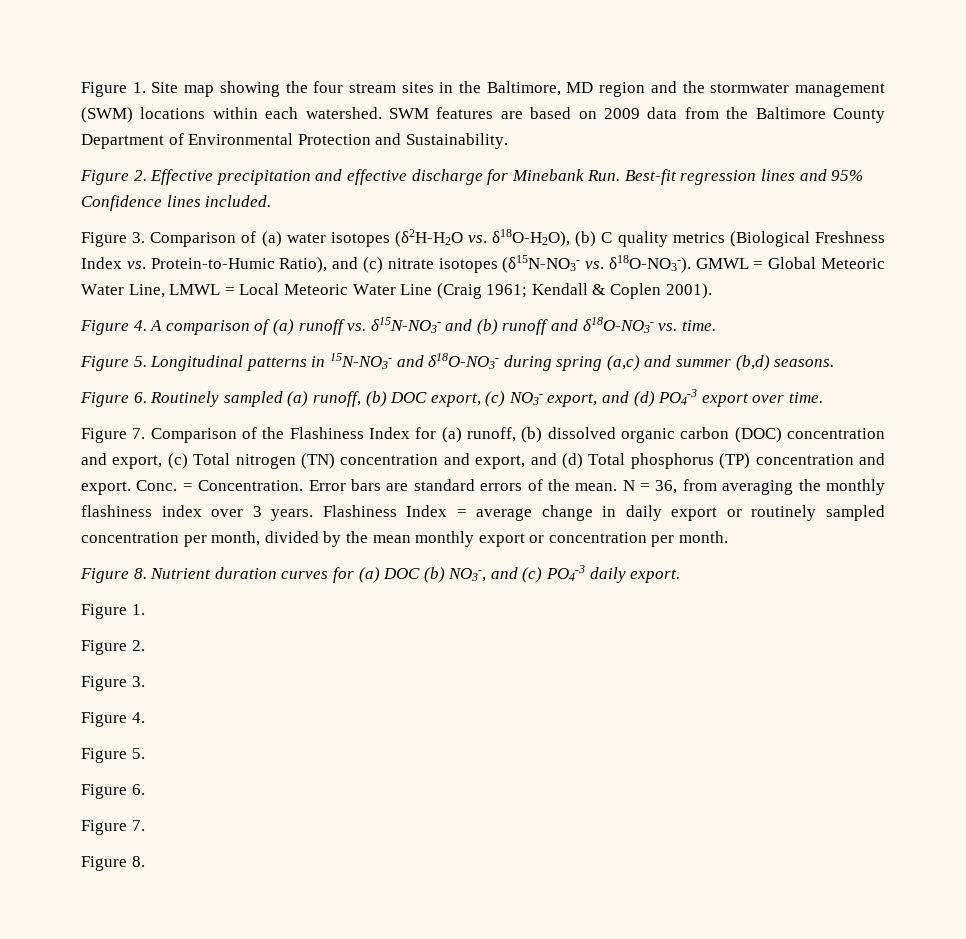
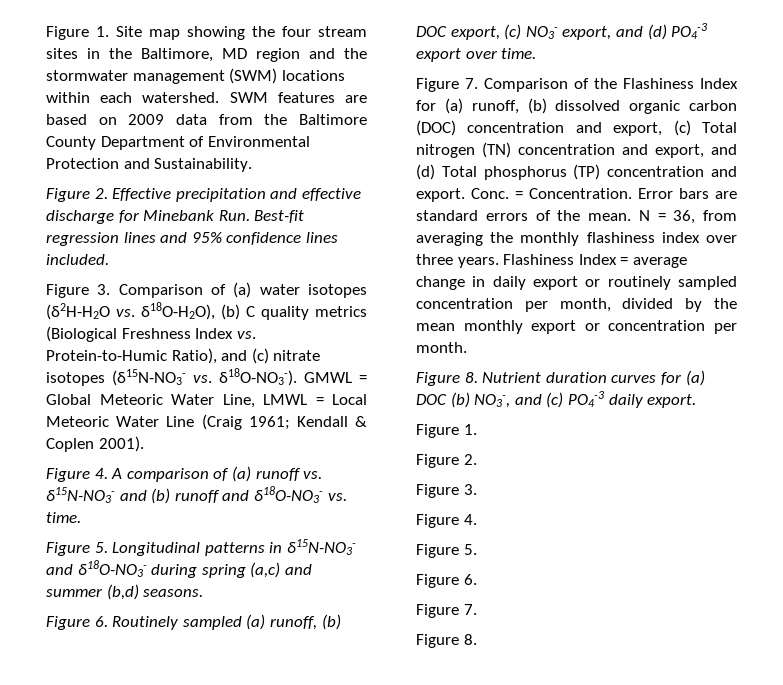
- Figure 2. Effective precipitation and effective discharge for Minebank Run. Best-fit regression lines and 95% Confidence lines included.
+ Figure 2. Effective precipitation and effective discharge for Minebank Run. Best-fit regression lines and 95% confidence lines included.
- Figure 5. Longitudinal patterns in 15N-NO3- and δ18O-NO3- during spring (a,c) and summer (b,d) seasons.
+ Figure 5. Longitudinal patterns in δ15N-NO3- and δ18O-NO3- during spring (a,c) and summer (b,d) seasons.
- N = 36, from averaging the monthly flashiness index over 3 years.
+ N = 36, from averaging the monthly flashiness index over three years.

